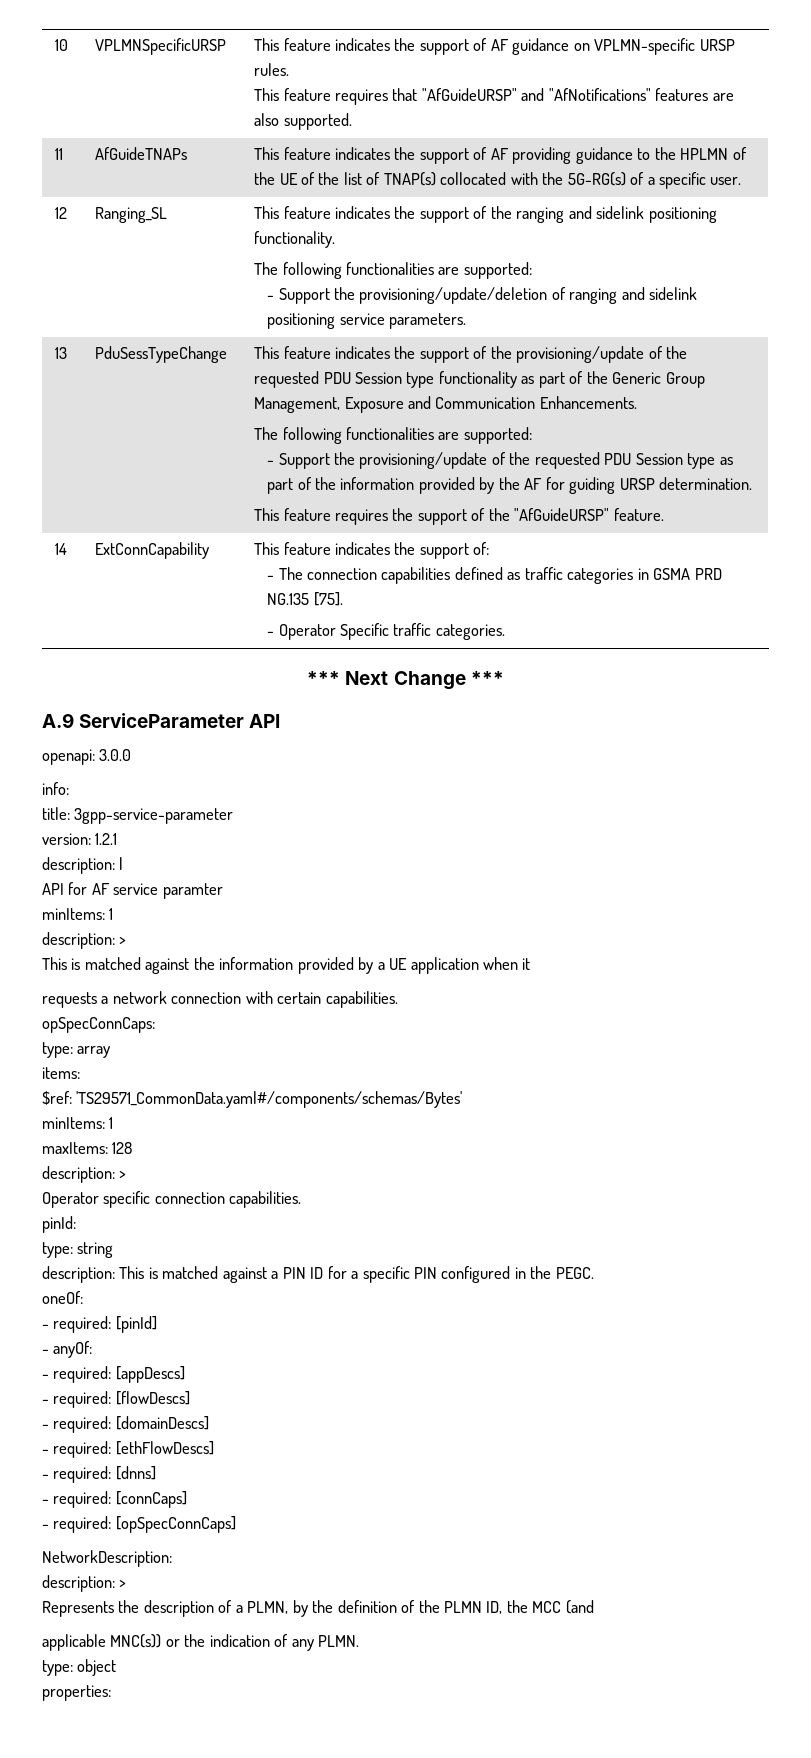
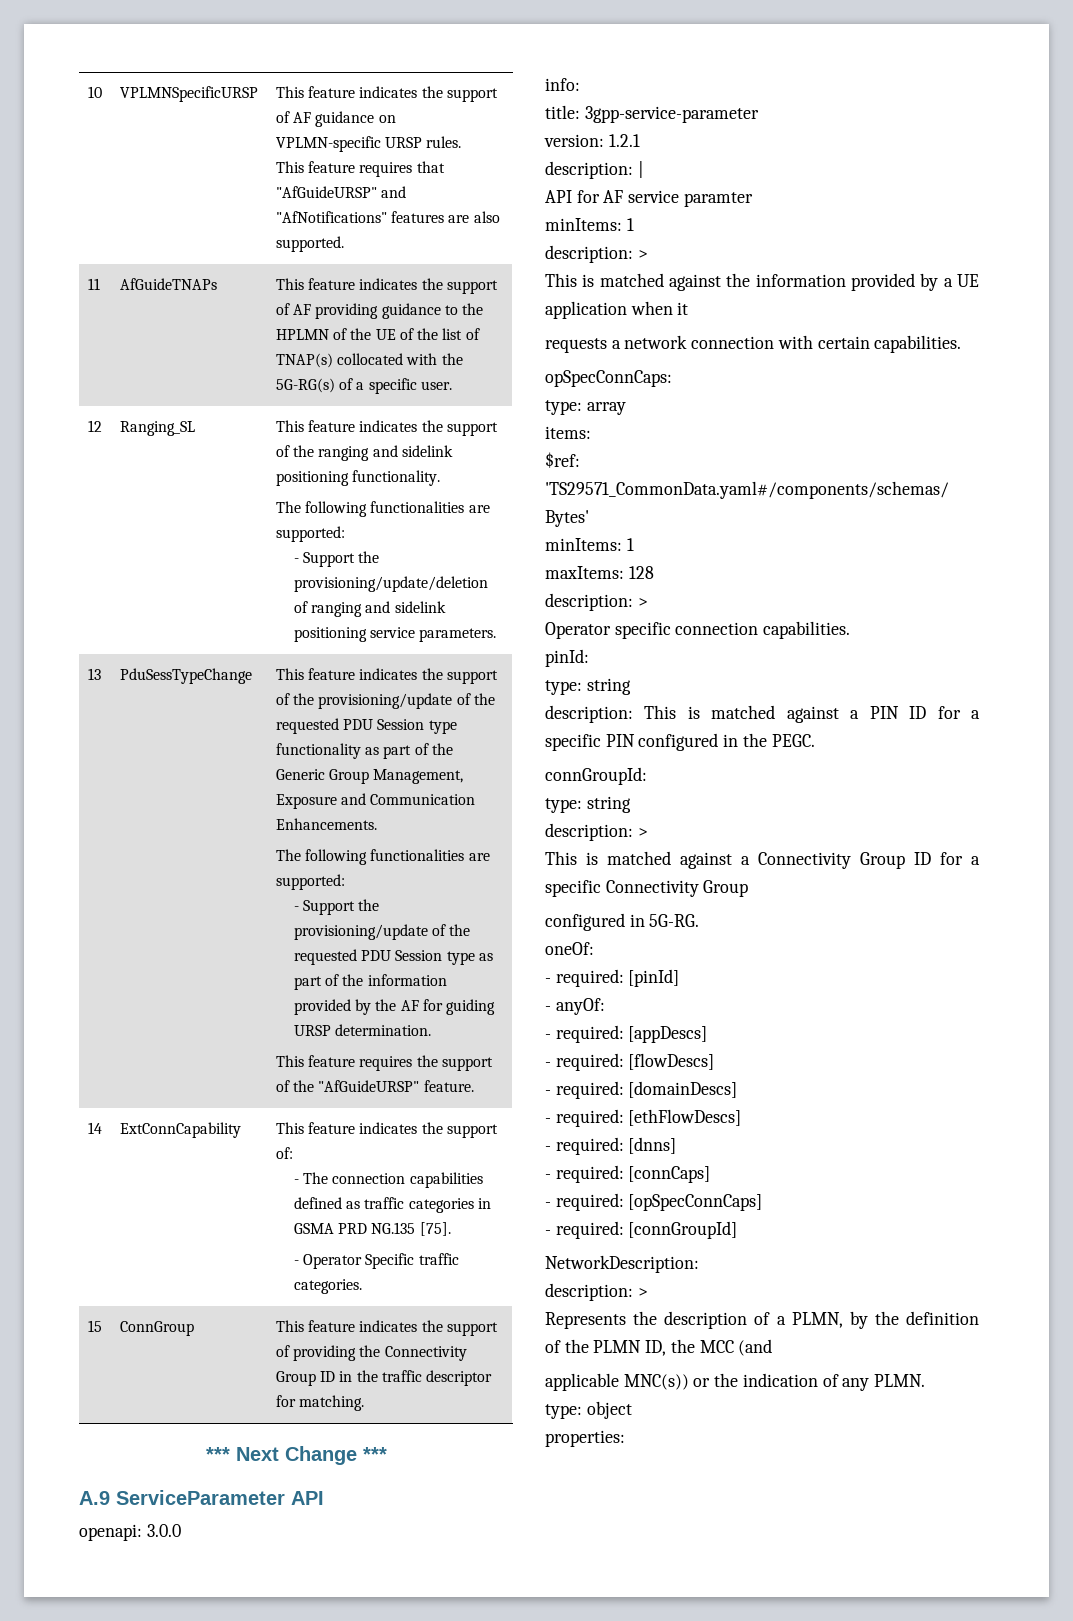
+ 15 | ConnGroup | This feature indicates the support of providing the Connectivity Group ID in the traffic descriptor for matching.
+ connGroupId:
+ type: string
+ description: >
+ This is matched against a Connectivity Group ID for a specific Connectivity Group
+ configured in 5G-RG.
+ - required: [connGroupId]

